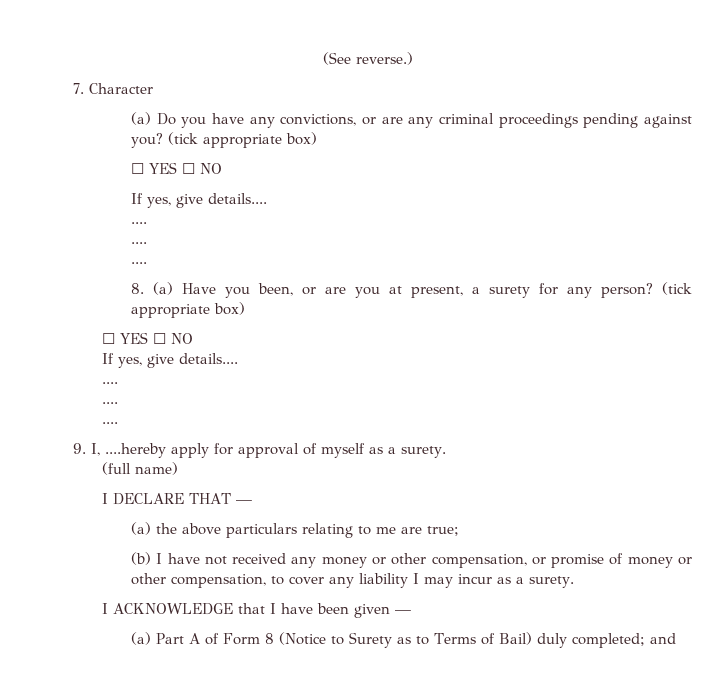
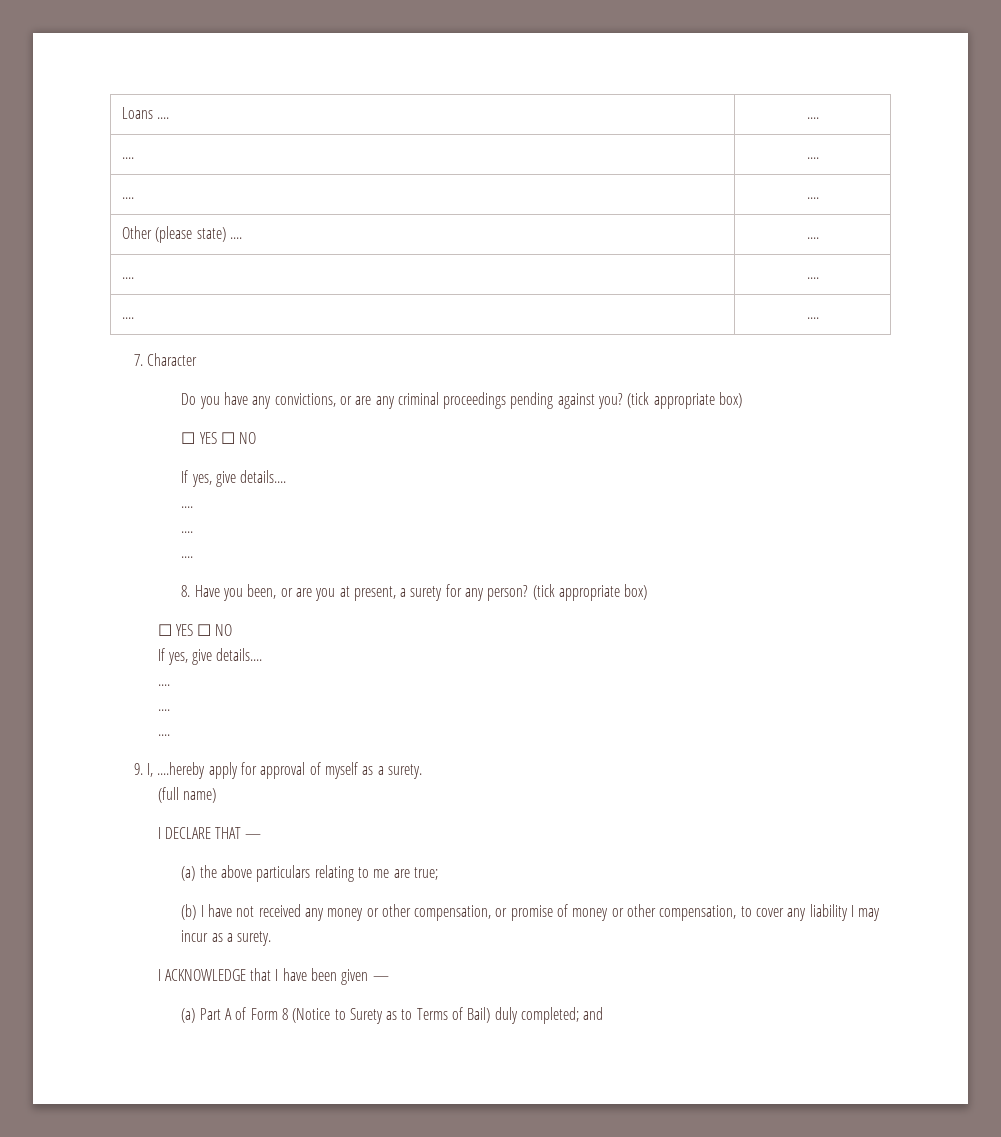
- (See reverse.)
+ Loans .... | ....
+ .... | ....
+ .... | ....
+ Other (please state) .... | ....
+ .... | ....
+ .... | ....
- (a) Do you have any convictions, or are any criminal proceedings pending against you?
+ Do you have any convictions, or are any criminal proceedings pending against you?
- 8. (a) Have you been, or are you at present, a surety for any person?
+ 8. Have you been, or are you at present, a surety for any person?

